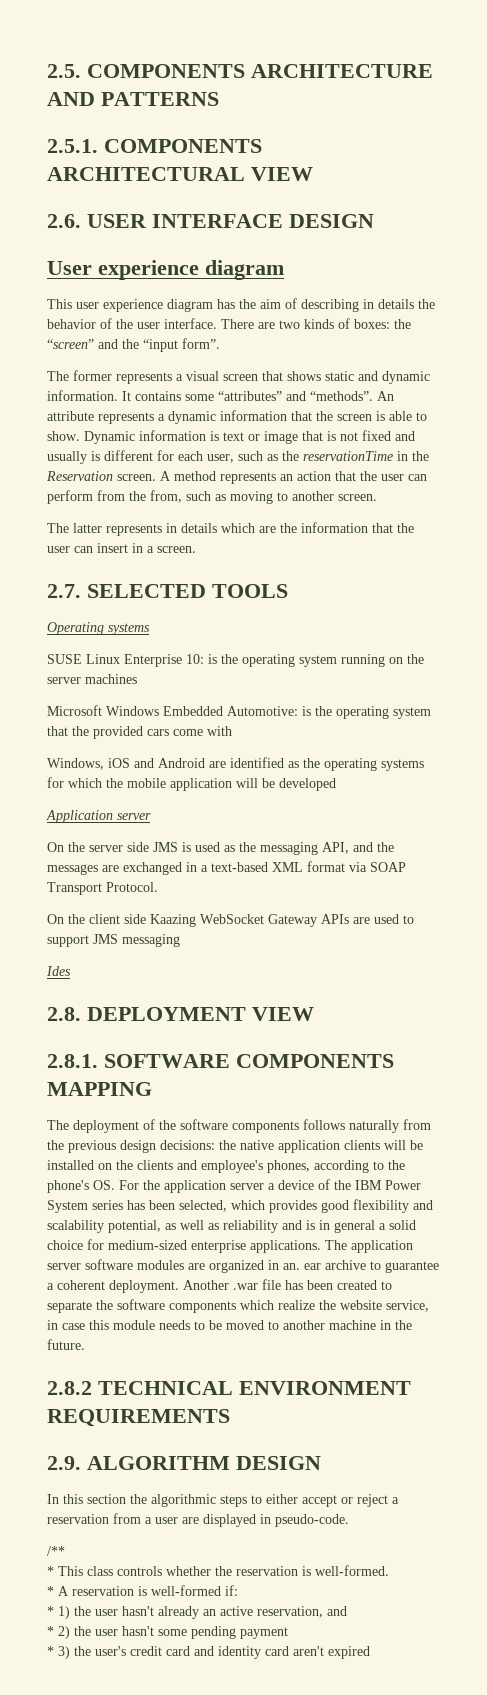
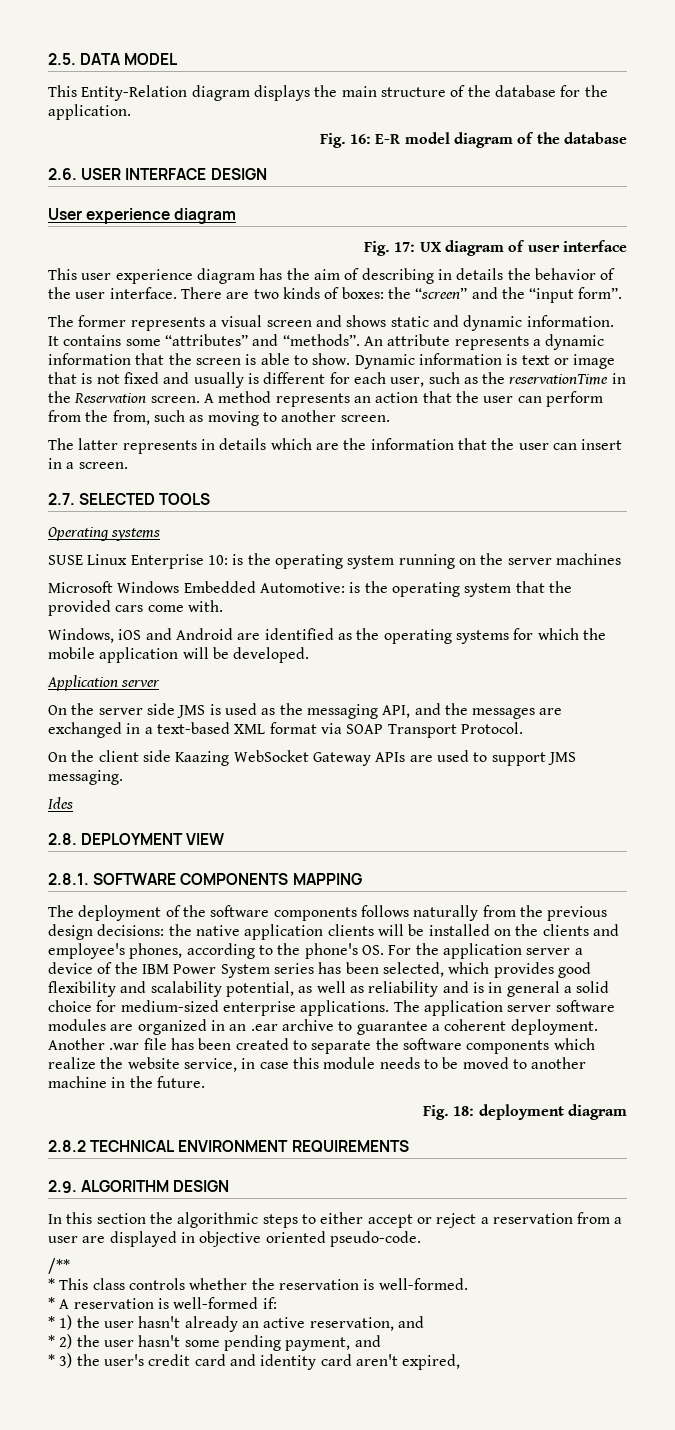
- 2.5. COMPONENTS ARCHITECTURE AND PATTERNS
- 2.5.1. COMPONENTS ARCHITECTURAL VIEW
+ 2.5. DATA MODEL
+ This Entity-Relation diagram displays the main structure of the database for the application.
+ Fig. 16: E-R model diagram of the database
+ Fig. 17: UX diagram of user interface
- The former represents a visual screen that shows static and dynamic information.
+ The former represents a visual screen and shows static and dynamic information.
- Microsoft Windows Embedded Automotive: is the operating system that the provided cars come with
+ Microsoft Windows Embedded Automotive: is the operating system that the provided cars come with.
- Windows, iOS and Android are identified as the operating systems for which the mobile application will be developed
+ Windows, iOS and Android are identified as the operating systems for which the mobile application will be developed.
- On the client side Kaazing WebSocket Gateway APIs are used to support JMS messaging
+ On the client side Kaazing WebSocket Gateway APIs are used to support JMS messaging.
- The application server software modules are organized in an. ear archive to guarantee a coherent deployment.
+ The application server software modules are organized in an .ear archive to guarantee a coherent deployment.
+ Fig. 18: deployment diagram
- In this section the algorithmic steps to either accept or reject a reservation from a user are displayed in pseudo-code.
+ In this section the algorithmic steps to either accept or reject a reservation from a user are displayed in objective oriented pseudo-code.
- * 2) the user hasn't some pending payment
+ * 2) the user hasn't some pending payment, and
- * 3) the user's credit card and identity card aren't expired
+ * 3) the user's credit card and identity card aren't expired,

